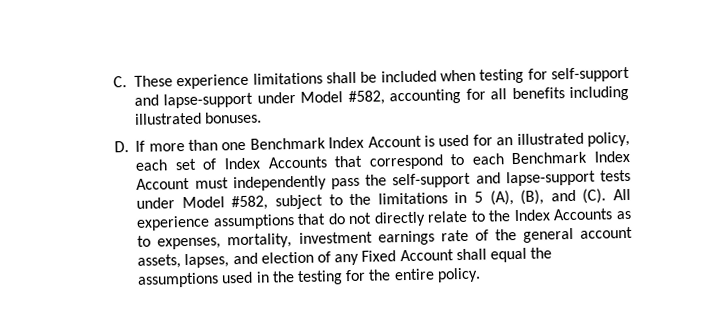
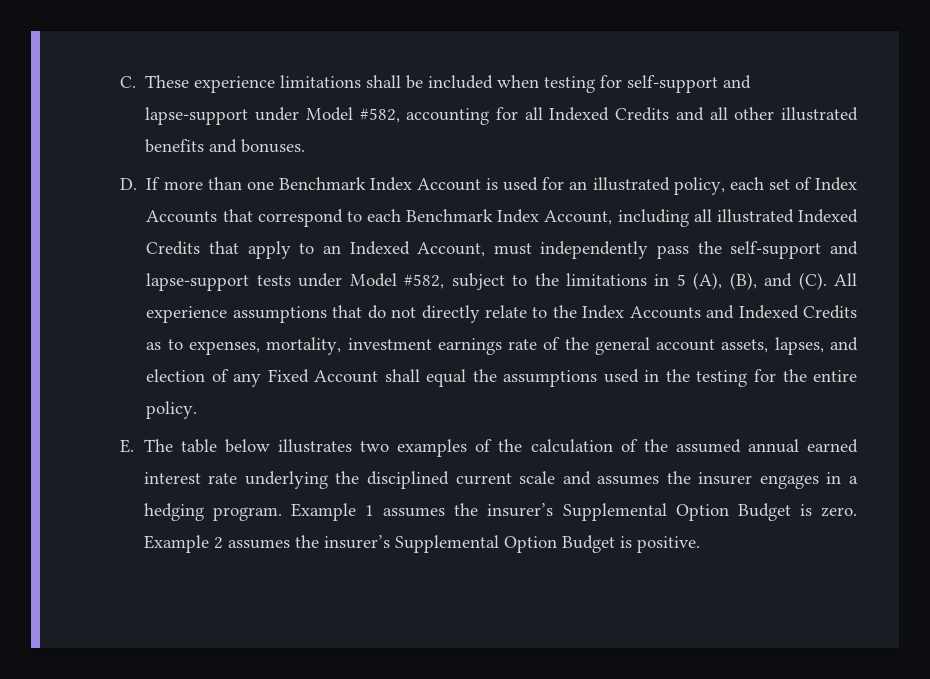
- C. These experience limitations shall be included when testing for self-support and lapse-support under Model #582, accounting for all benefits including illustrated bonuses.
+ C. These experience limitations shall be included when testing for self-support and lapse-support under Model #582, accounting for all Indexed Credits and all other illustrated benefits and bonuses.
- D. If more than one Benchmark Index Account is used for an illustrated policy, each set of Index Accounts that correspond to each Benchmark Index Account must independently pass the self-support and lapse-support tests under Model #582, subject to the limitations in 5 (A), (B), and (C). All experience assumptions that do not directly relate to the Index Accounts as to expenses, mortality, investment earnings rate of the general account assets, lapses, and election of any Fixed Account shall equal the assumptions used in the testing for the entire policy.
+ D. If more than one Benchmark Index Account is used for an illustrated policy, each set of Index Accounts that correspond to each Benchmark Index Account, including all illustrated Indexed Credits that apply to an Indexed Account, must independently pass the self-support and lapse-support tests under Model #582, subject to the limitations in 5 (A), (B), and (C). All experience assumptions that do not directly relate to the Index Accounts and Indexed Credits as to expenses, mortality, investment earnings rate of the general account assets, lapses, and election of any Fixed Account shall equal the assumptions used in the testing for the entire policy.
+ E. The table below illustrates two examples of the calculation of the assumed annual earned interest rate underlying the disciplined current scale and assumes the insurer engages in a hedging program. Example 1 assumes the insurer’s Supplemental Option Budget is zero. Example 2 assumes the insurer’s Supplemental Option Budget is positive.

